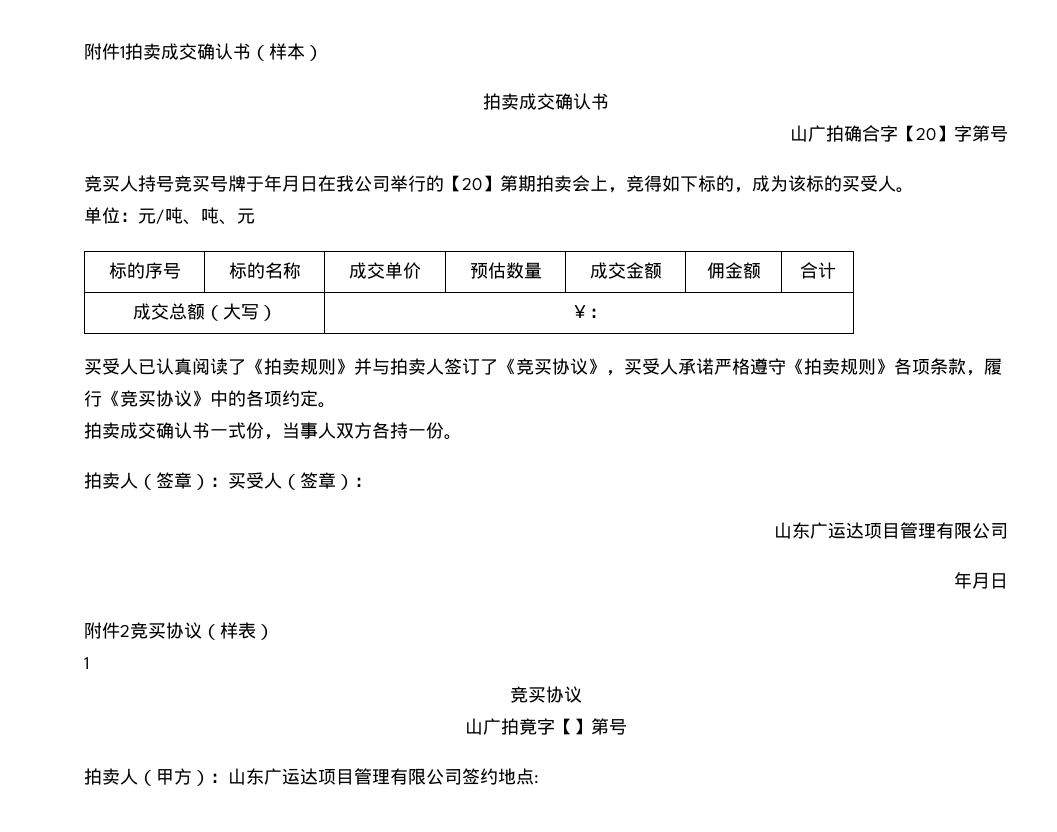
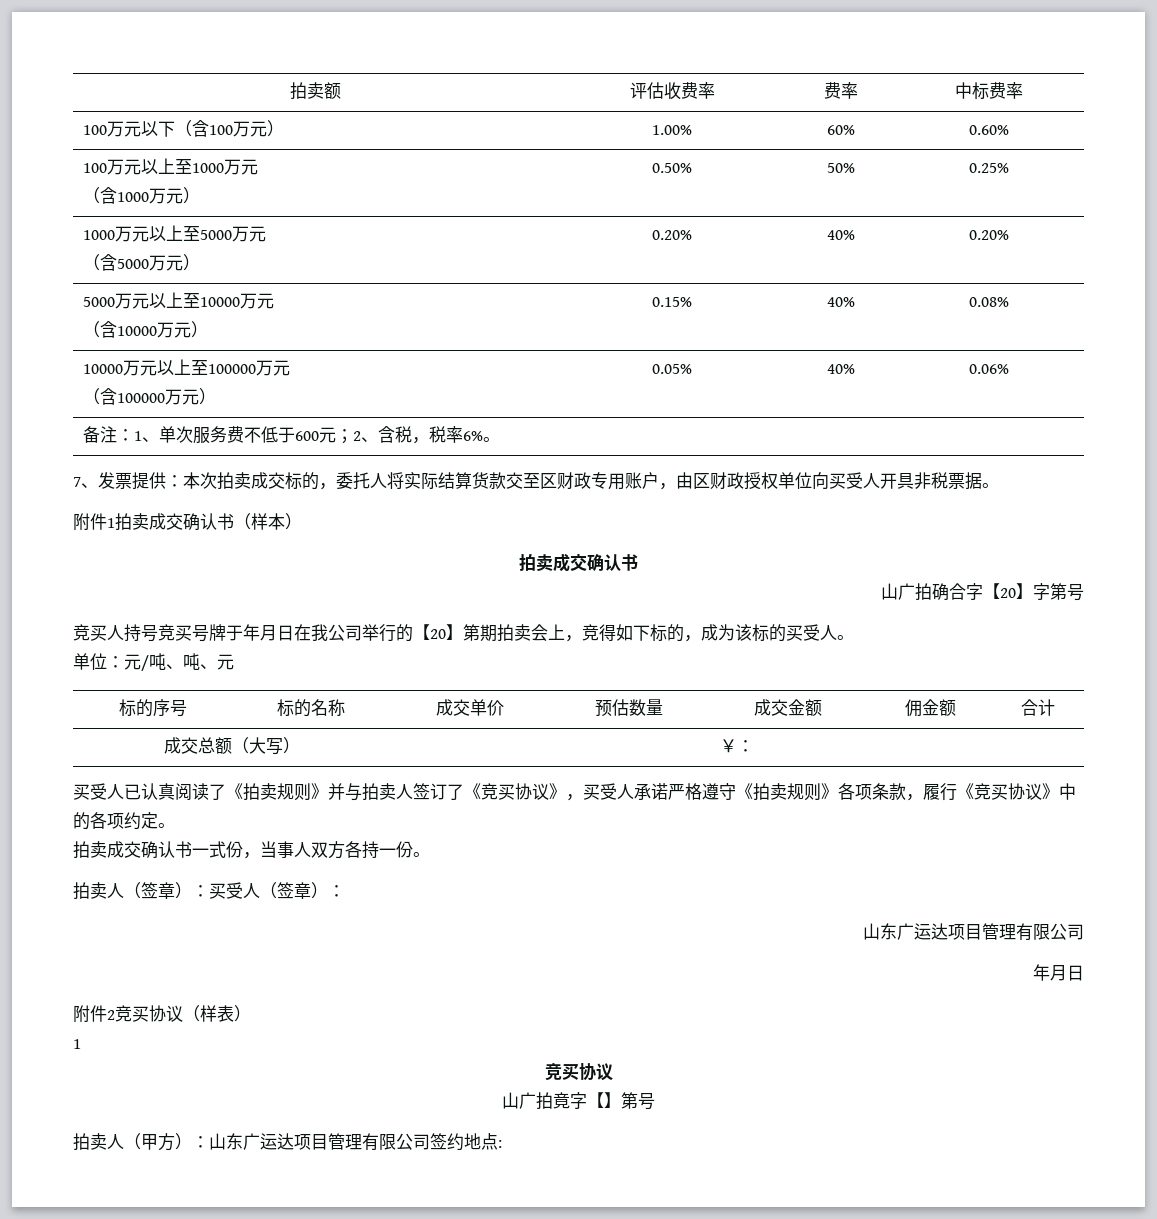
+ 拍卖额 | 评估收费率 | 费率 | 中标费率
+ 100万元以下（含100万元） | 1.00% | 60% | 0.60%
+ 100万元以上至1000万元
+ （含1000万元） | 0.50% | 50% | 0.25%
+ 1000万元以上至5000万元
+ （含5000万元） | 0.20% | 40% | 0.20%
+ 5000万元以上至10000万元
+ （含10000万元） | 0.15% | 40% | 0.08%
+ 10000万元以上至100000万元
+ （含100000万元） | 0.05% | 40% | 0.06%
+ 备注：1、单次服务费不低于600元；2、含税，税率6%。
+ 7、发票提供：本次拍卖成交标的，委托人将实际结算货款交至区财政专用账户，由区财政授权单位向买受人开具非税票据。

